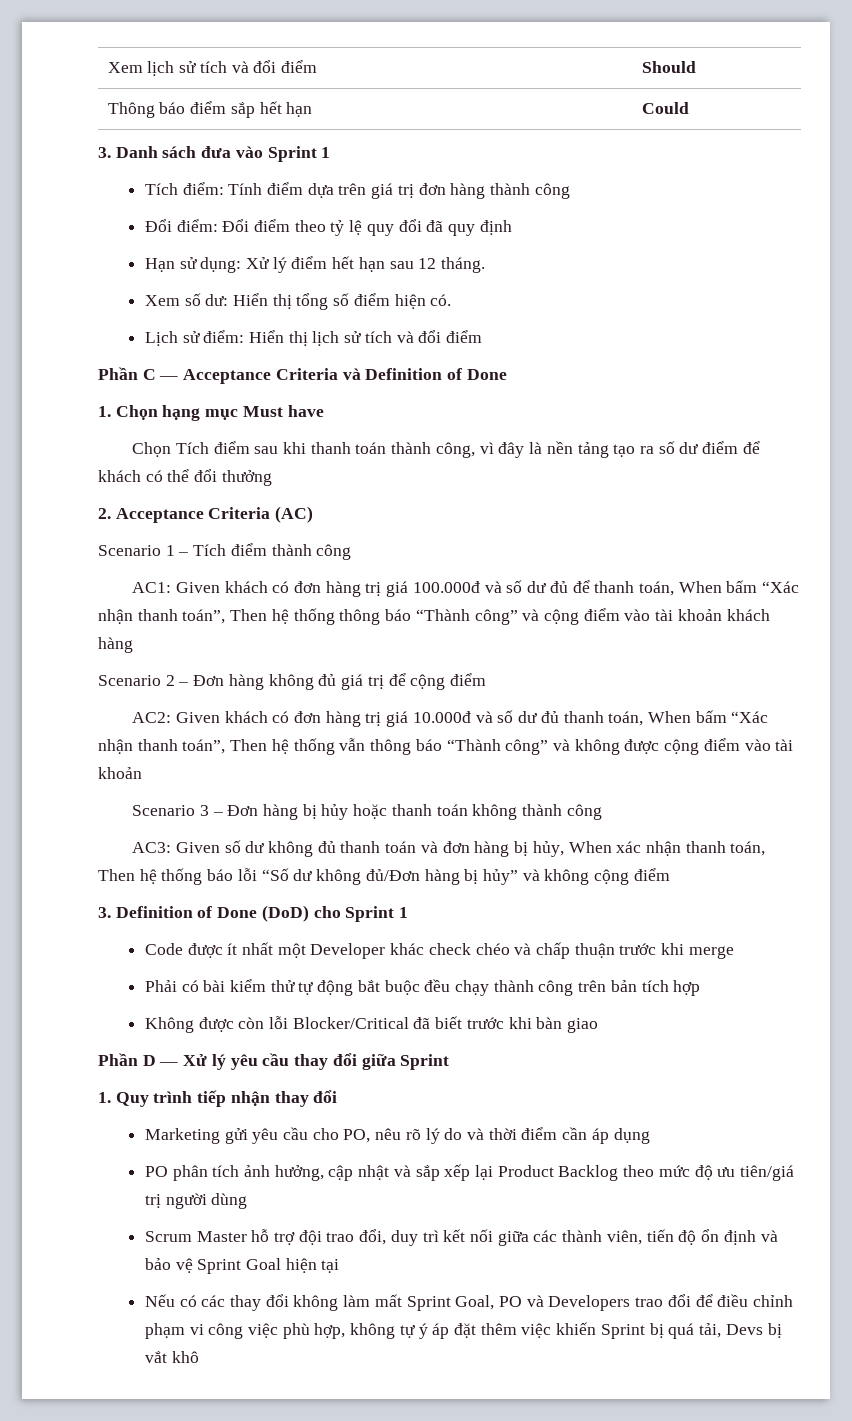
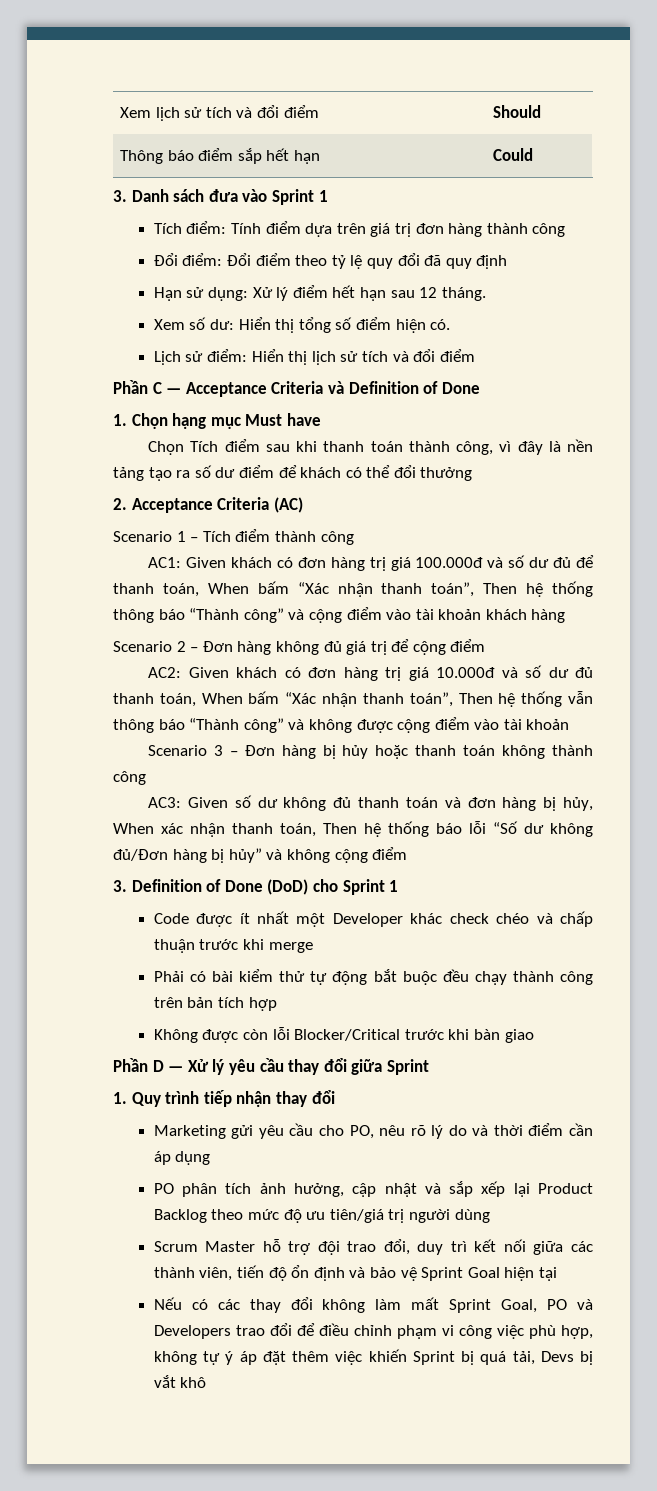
- Không được còn lỗi Blocker/Critical đã biết trước khi bàn giao
+ Không được còn lỗi Blocker/Critical trước khi bàn giao

